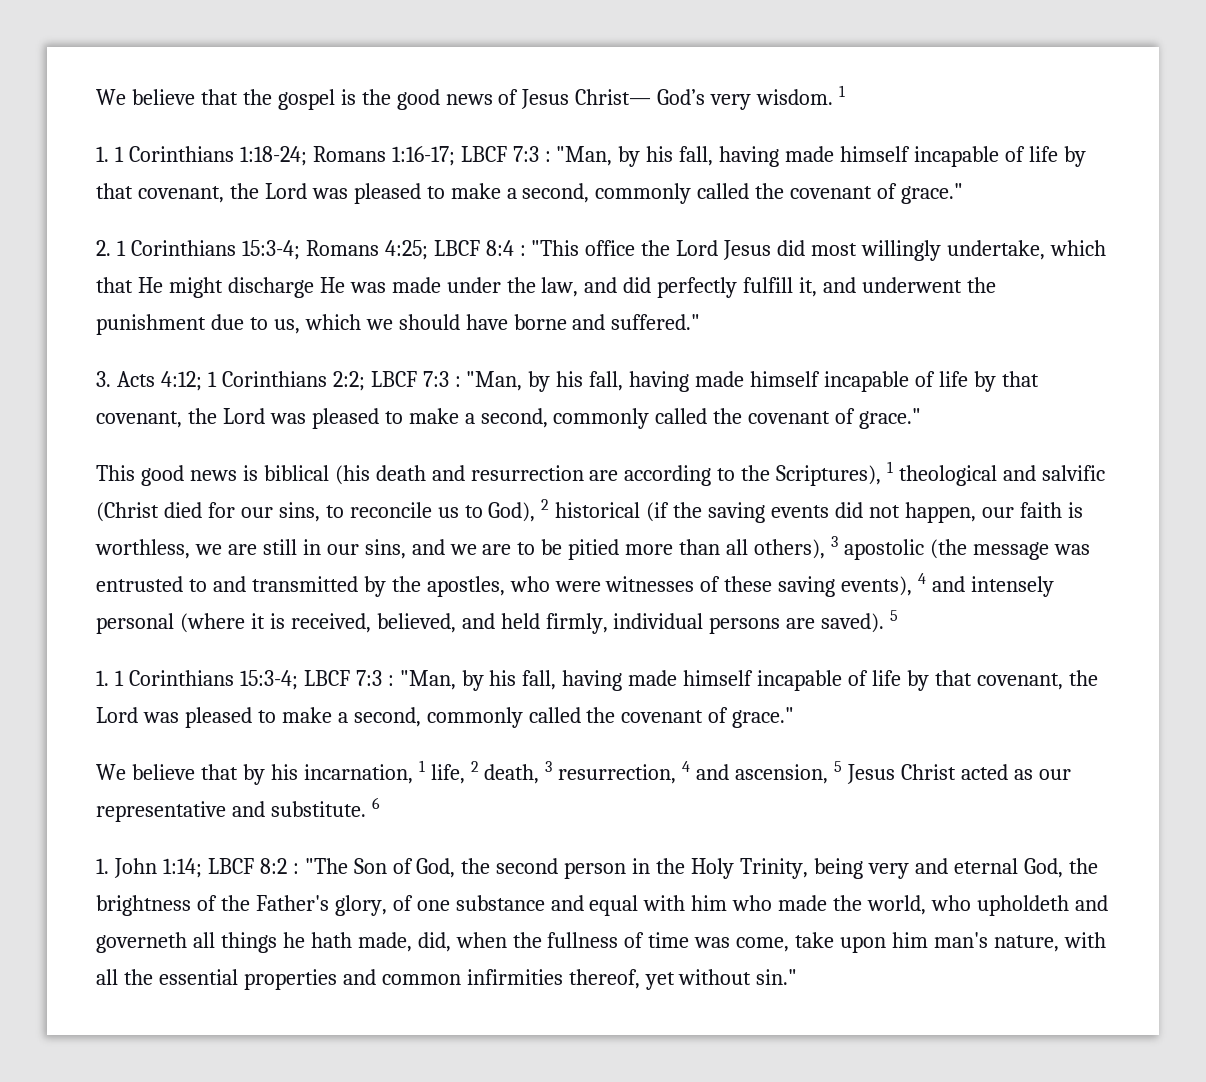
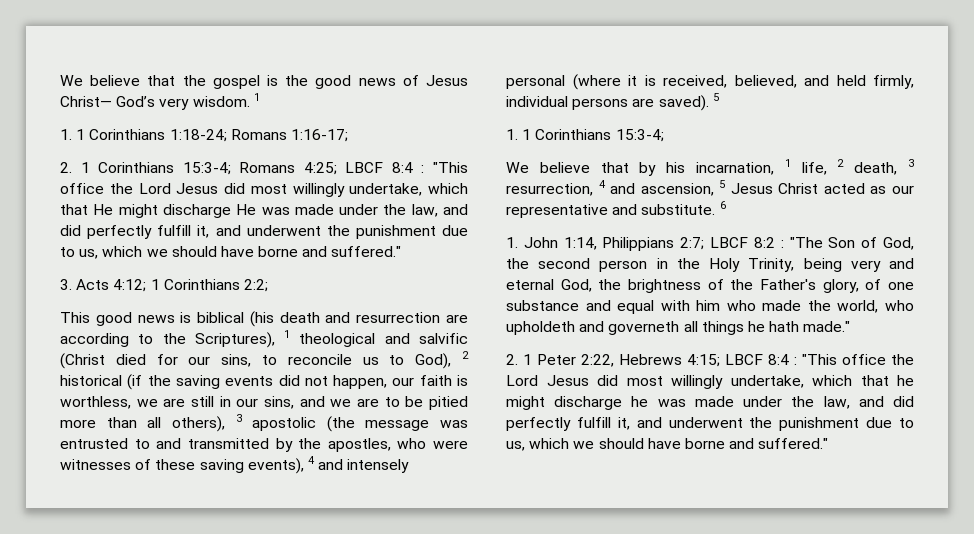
- 1. 1 Corinthians 1:18-24; Romans 1:16-17; LBCF 7:3 : "Man, by his fall, having made himself incapable of life by that covenant, the Lord was pleased to make a second, commonly called the covenant of grace."
+ 1. 1 Corinthians 1:18-24; Romans 1:16-17;
- 3. Acts 4:12; 1 Corinthians 2:2; LBCF 7:3 : "Man, by his fall, having made himself incapable of life by that covenant, the Lord was pleased to make a second, commonly called the covenant of grace."
+ 3. Acts 4:12; 1 Corinthians 2:2;
- 1. 1 Corinthians 15:3-4; LBCF 7:3 : "Man, by his fall, having made himself incapable of life by that covenant, the Lord was pleased to make a second, commonly called the covenant of grace."
+ 1. 1 Corinthians 15:3-4;
- 1. John 1:14; LBCF 8:2 : "The Son of God, the second person in the Holy Trinity, being very and eternal God, the brightness of the Father's glory, of one substance and equal with him who made the world, who upholdeth and governeth all things he hath made, did, when the fullness of time was come, take upon him man's nature, with all the essential properties and common infirmities thereof, yet without sin."
+ 1. John 1:14, Philippians 2:7; LBCF 8:2 : "The Son of God, the second person in the Holy Trinity, being very and eternal God, the brightness of the Father's glory, of one substance and equal with him who made the world, who upholdeth and governeth all things he hath made."
+ 2. 1 Peter 2:22, Hebrews 4:15; LBCF 8:4 : "This office the Lord Jesus did most willingly undertake, which that he might discharge he was made under the law, and did perfectly fulfill it, and underwent the punishment due to us, which we should have borne and suffered."

